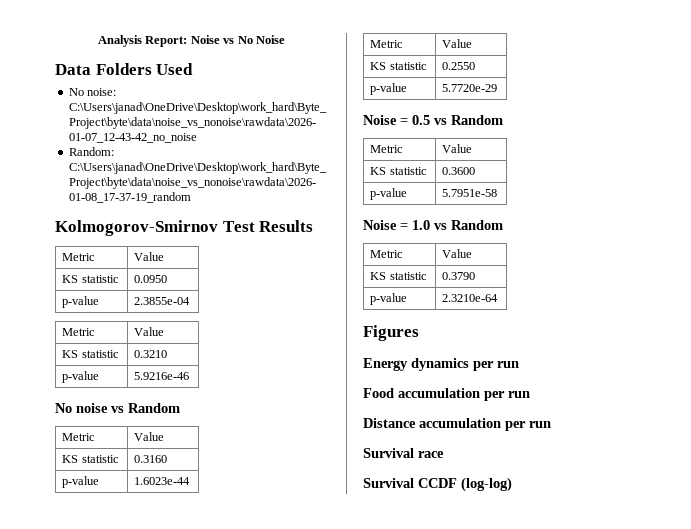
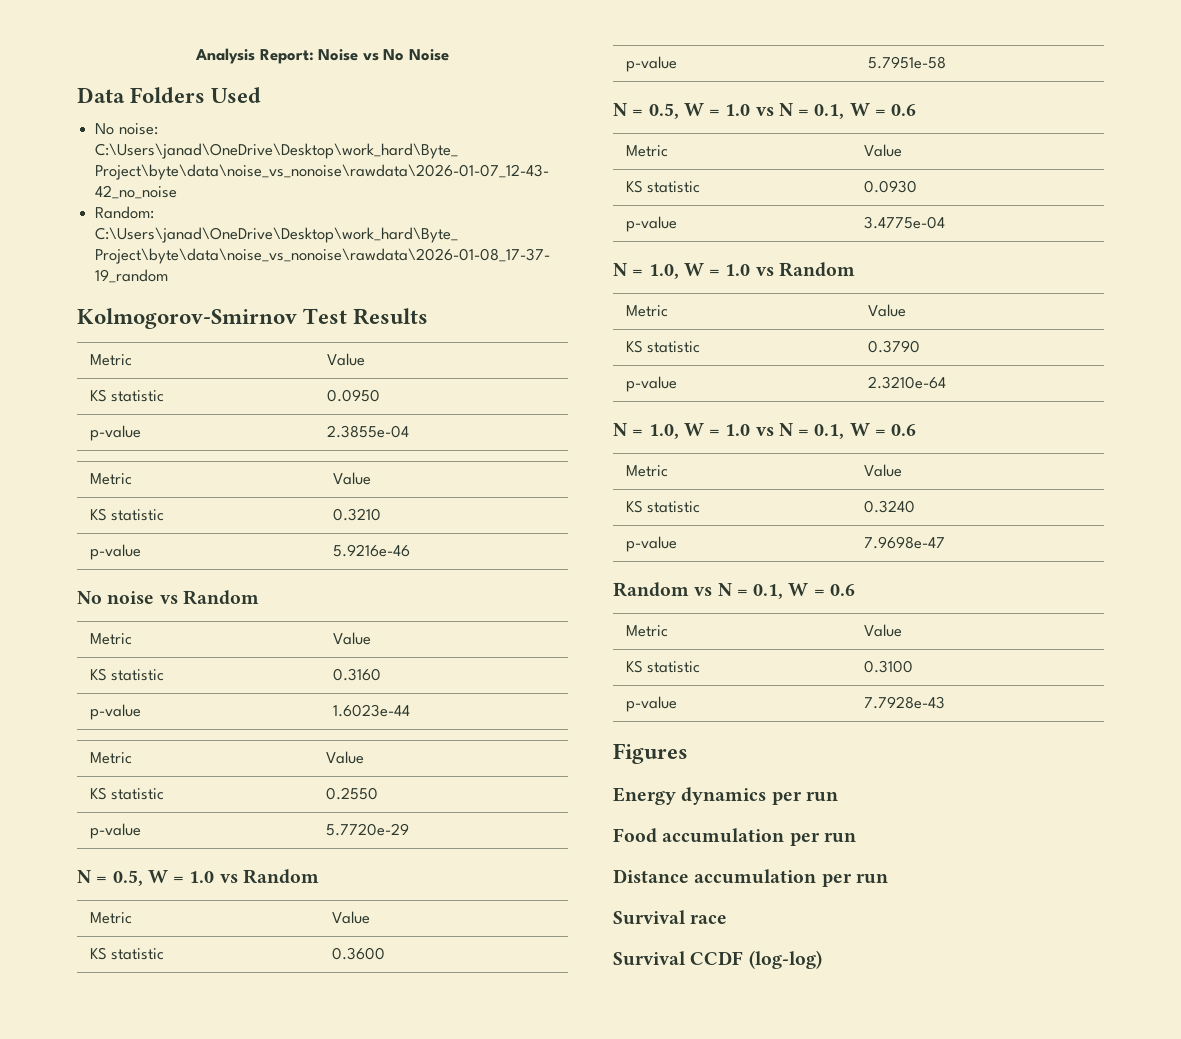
- Noise = 0.5 vs Random
+ N = 0.5, W = 1.0 vs Random
- Noise = 1.0 vs Random
+ N = 0.5, W = 1.0 vs N = 0.1, W = 0.6
+ Metric | Value
+ KS statistic | 0.0930
+ p-value | 3.4775e-04
+ N = 1.0, W = 1.0 vs Random
+ N = 1.0, W = 1.0 vs N = 0.1, W = 0.6
+ Metric | Value
+ KS statistic | 0.3240
+ p-value | 7.9698e-47
+ Random vs N = 0.1, W = 0.6
+ Metric | Value
+ KS statistic | 0.3100
+ p-value | 7.7928e-43

